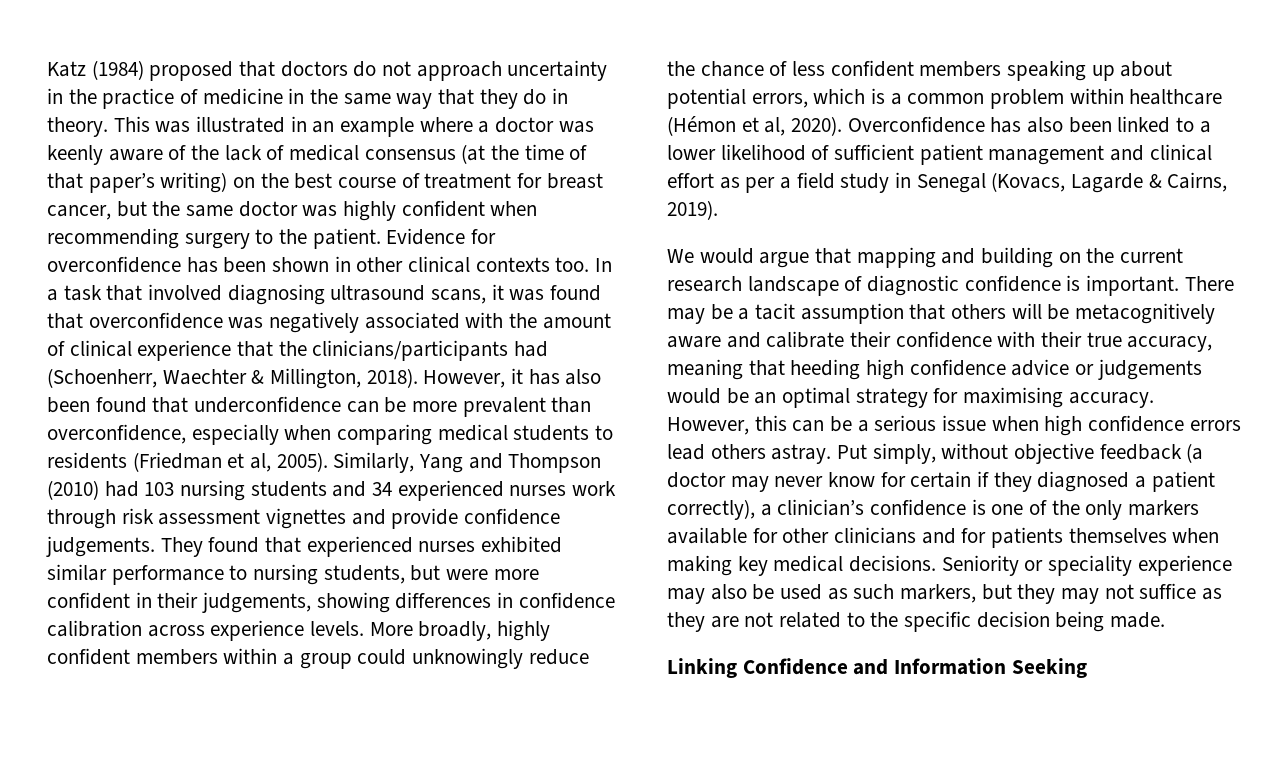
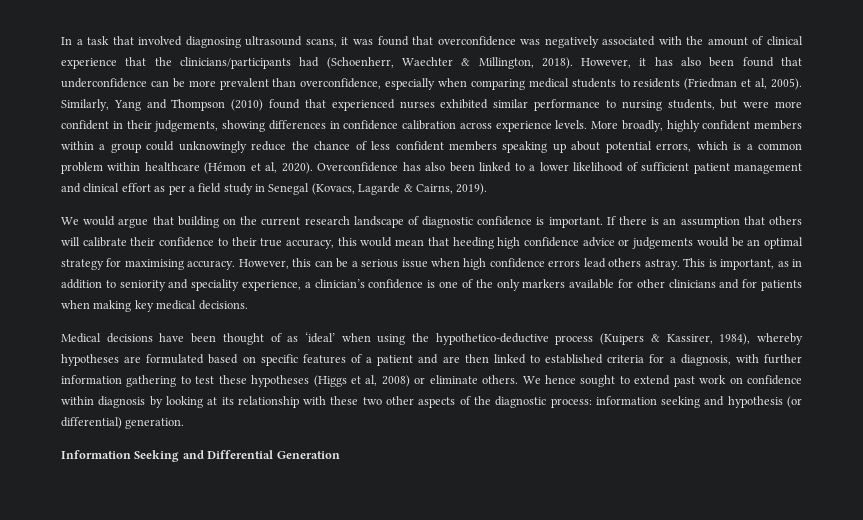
- Katz (1984) proposed that doctors do not approach uncertainty in the practice of medicine in the same way that they do in theory. This was illustrated in an example where a doctor was keenly aware of the lack of medical consensus (at the time of that paper’s writing) on the best course of treatment for breast cancer, but the same doctor was highly confident when recommending surgery to the patient. Evidence for overconfidence has been shown in other clinical contexts too.
- Similarly, Yang and Thompson (2010) had 103 nursing students and 34 experienced nurses work through risk assessment vignettes and provide confidence judgements. They found that experienced nurses exhibited similar performance to nursing students, but were more confident in their judgements, showing differences in confidence calibration across experience levels.
+ Similarly, Yang and Thompson (2010) found that experienced nurses exhibited similar performance to nursing students, but were more confident in their judgements, showing differences in confidence calibration across experience levels.
- We would argue that mapping and building on the current research landscape of diagnostic confidence is important.
+ We would argue that building on the current research landscape of diagnostic confidence is important.
- There may be a tacit assumption that others will be metacognitively aware and calibrate their confidence with their true accuracy, meaning that heeding high confidence advice or judgements would be an optimal strategy for maximising accuracy.
+ If there is an assumption that others will calibrate their confidence to their true accuracy, this would mean that heeding high confidence advice or judgements would be an optimal strategy for maximising accuracy.
- Put simply, without objective feedback (a doctor may never know for certain if they diagnosed a patient correctly), a clinician’s confidence is one of the only markers available for other clinicians and for patients themselves when making key medical decisions. Seniority or speciality experience may also be used as such markers, but they may not suffice as they are not related to the specific decision being made.
- Linking Confidence and Information Seeking
+ This is important, as in addition to seniority and speciality experience, a clinician’s confidence is one of the only markers available for other clinicians and for patients when making key medical decisions.
+ Medical decisions have been thought of as ‘ideal’ when using the hypothetico-deductive process (Kuipers & Kassirer, 1984), whereby hypotheses are formulated based on specific features of a patient and are then linked to established criteria for a diagnosis, with further information gathering to test these hypotheses (Higgs et al, 2008) or eliminate others. We hence sought to extend past work on confidence within diagnosis by looking at its relationship with these two other aspects of the diagnostic process: information seeking and hypothesis (or differential) generation.
+ Information Seeking and Differential Generation

